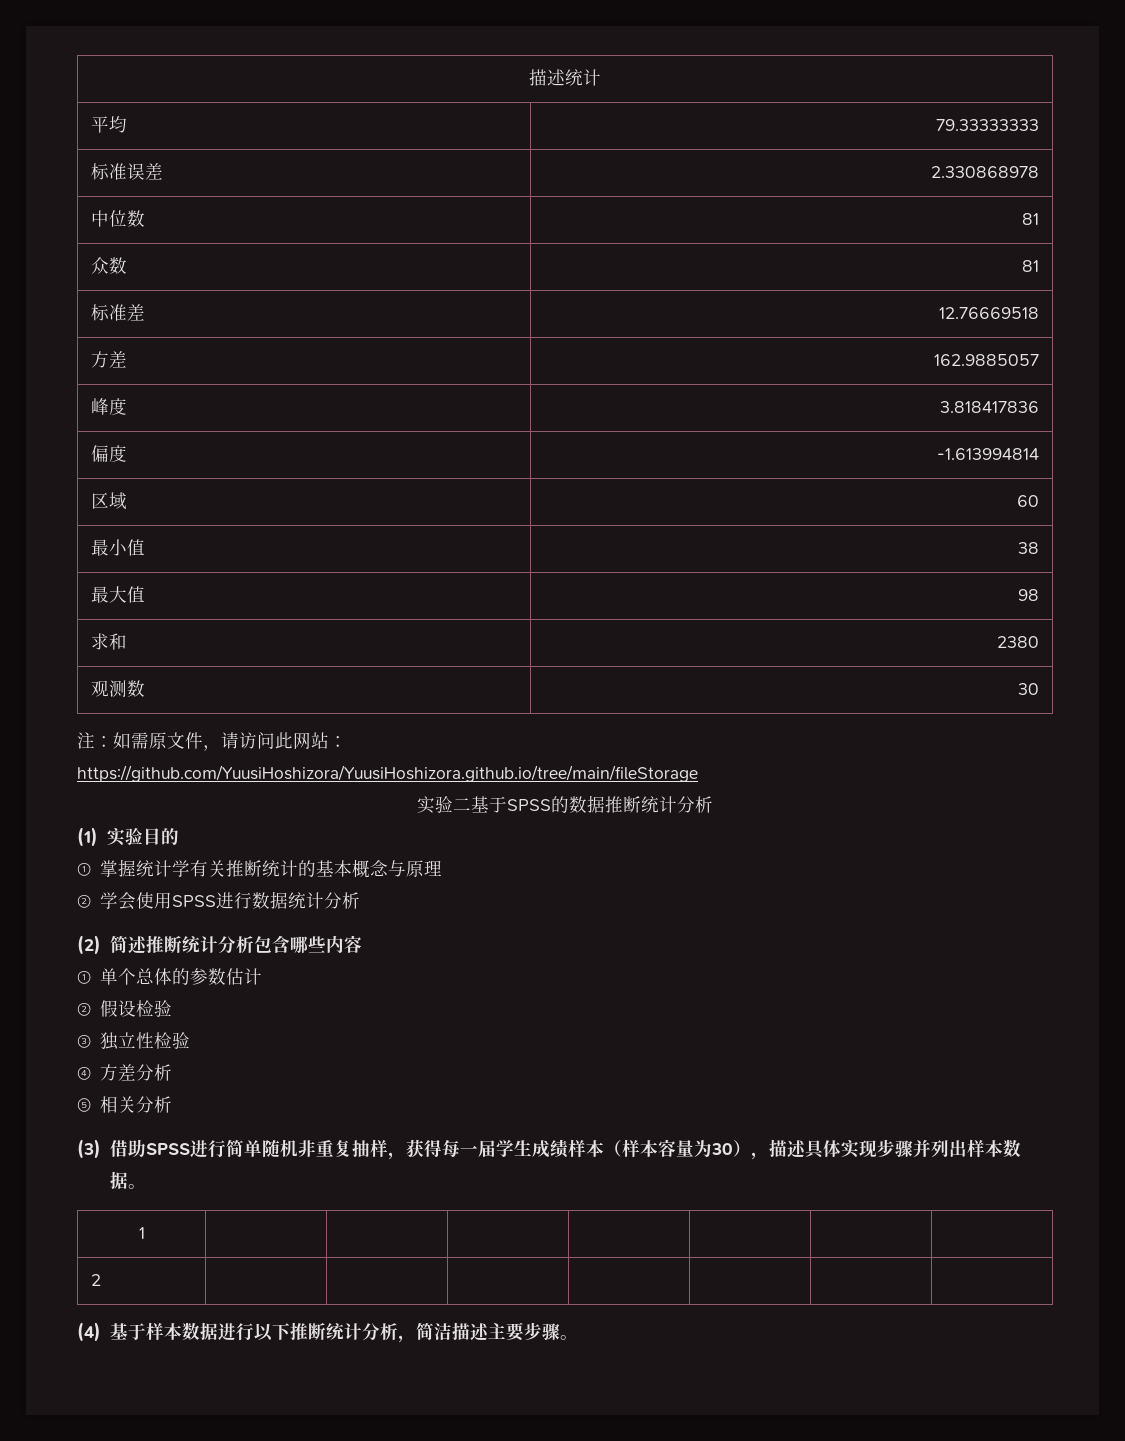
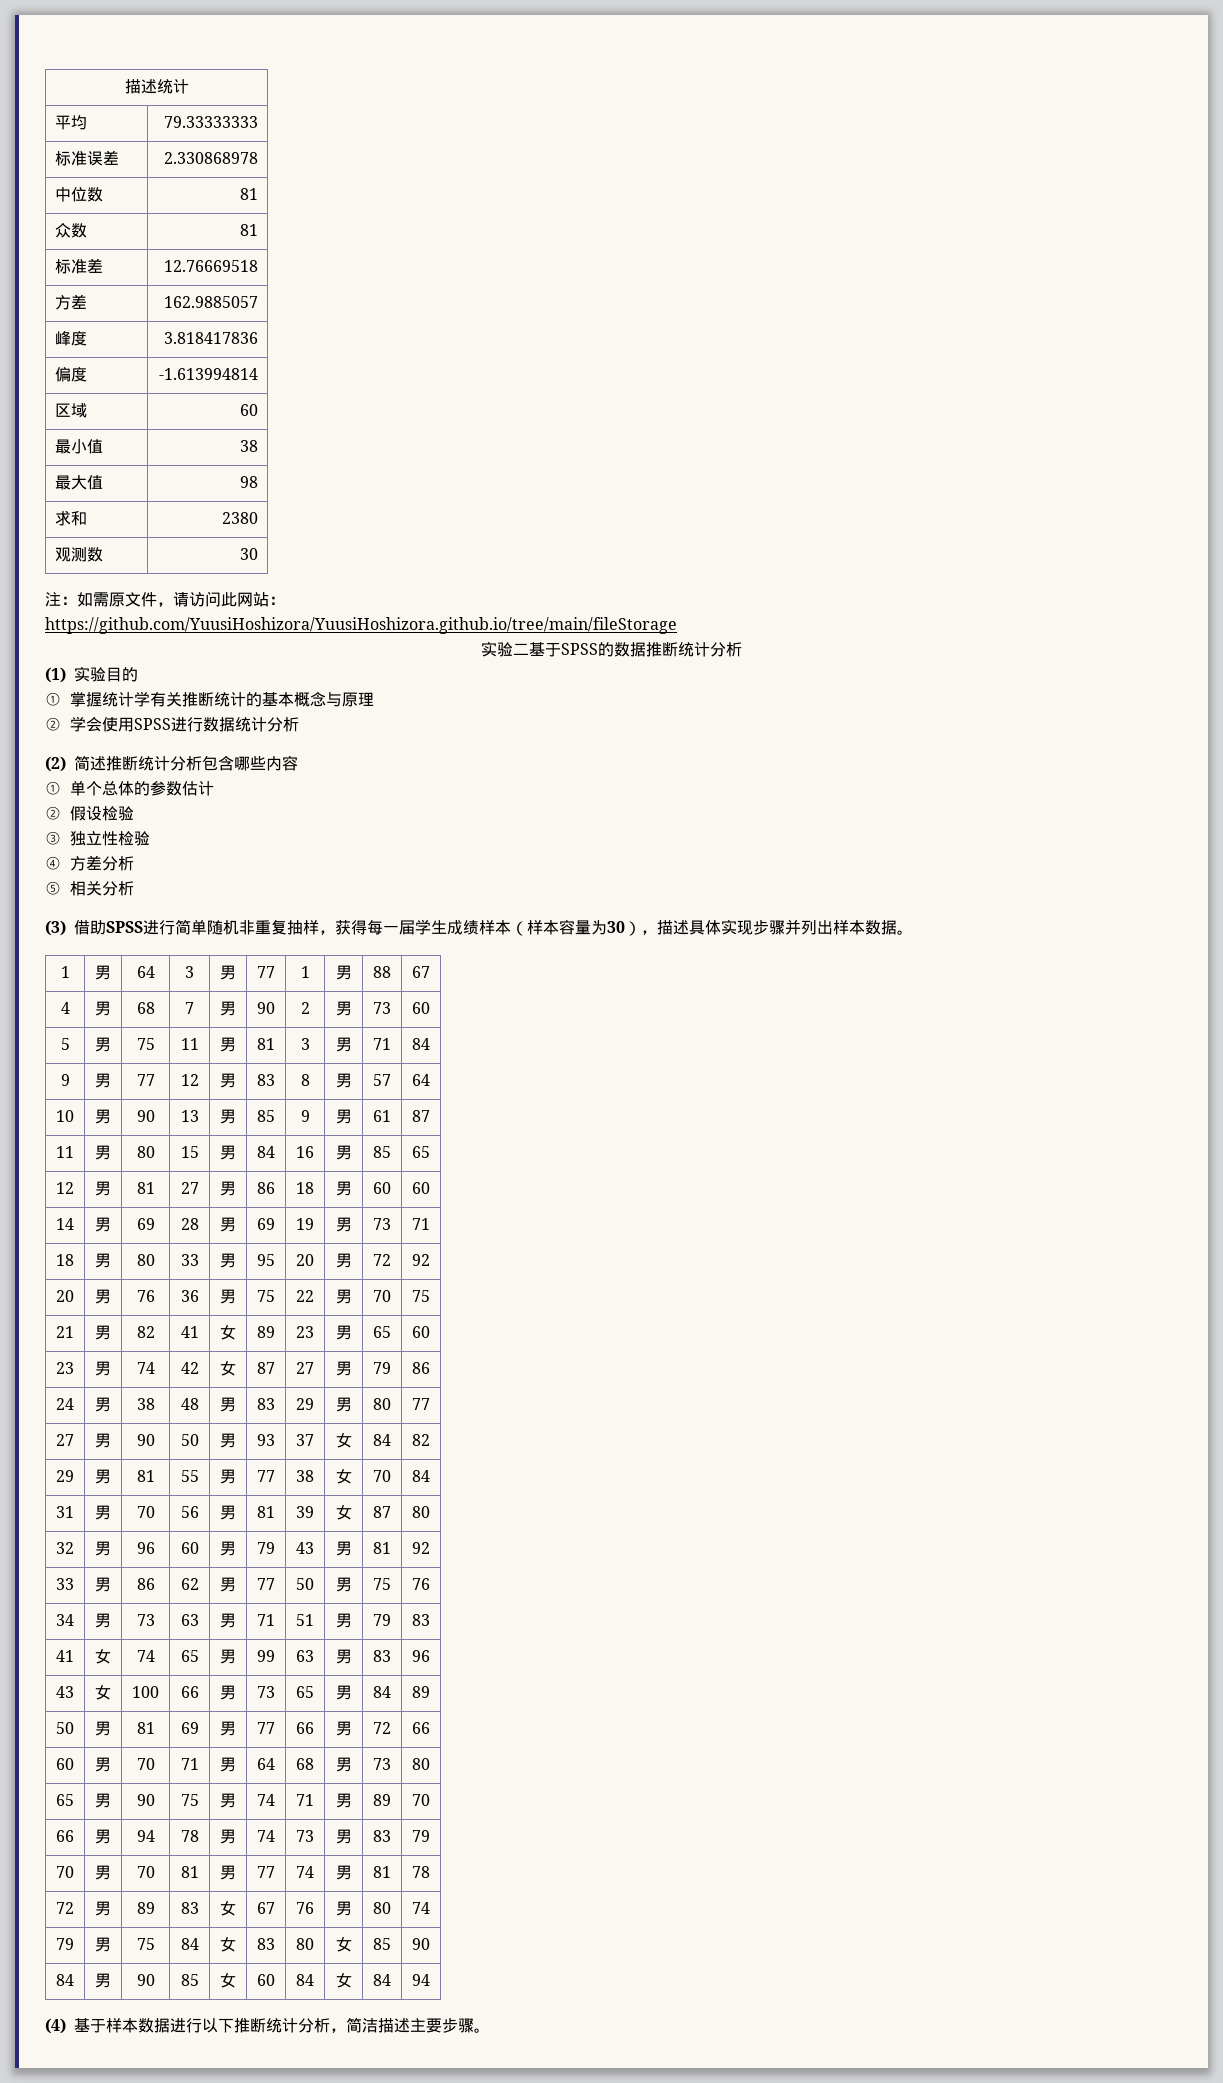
- 1 | | | | | | |
- 2 | | | | | | |
+ 1 | 男 | 64 | 3 | 男 | 77 | 1 | 男 | 88 | 67
+ 4 | 男 | 68 | 7 | 男 | 90 | 2 | 男 | 73 | 60
+ 5 | 男 | 75 | 11 | 男 | 81 | 3 | 男 | 71 | 84
+ 9 | 男 | 77 | 12 | 男 | 83 | 8 | 男 | 57 | 64
+ 10 | 男 | 90 | 13 | 男 | 85 | 9 | 男 | 61 | 87
+ 11 | 男 | 80 | 15 | 男 | 84 | 16 | 男 | 85 | 65
+ 12 | 男 | 81 | 27 | 男 | 86 | 18 | 男 | 60 | 60
+ 14 | 男 | 69 | 28 | 男 | 69 | 19 | 男 | 73 | 71
+ 18 | 男 | 80 | 33 | 男 | 95 | 20 | 男 | 72 | 92
+ 20 | 男 | 76 | 36 | 男 | 75 | 22 | 男 | 70 | 75
+ 21 | 男 | 82 | 41 | 女 | 89 | 23 | 男 | 65 | 60
+ 23 | 男 | 74 | 42 | 女 | 87 | 27 | 男 | 79 | 86
+ 24 | 男 | 38 | 48 | 男 | 83 | 29 | 男 | 80 | 77
+ 27 | 男 | 90 | 50 | 男 | 93 | 37 | 女 | 84 | 82
+ 29 | 男 | 81 | 55 | 男 | 77 | 38 | 女 | 70 | 84
+ 31 | 男 | 70 | 56 | 男 | 81 | 39 | 女 | 87 | 80
+ 32 | 男 | 96 | 60 | 男 | 79 | 43 | 男 | 81 | 92
+ 33 | 男 | 86 | 62 | 男 | 77 | 50 | 男 | 75 | 76
+ 34 | 男 | 73 | 63 | 男 | 71 | 51 | 男 | 79 | 83
+ 41 | 女 | 74 | 65 | 男 | 99 | 63 | 男 | 83 | 96
+ 43 | 女 | 100 | 66 | 男 | 73 | 65 | 男 | 84 | 89
+ 50 | 男 | 81 | 69 | 男 | 77 | 66 | 男 | 72 | 66
+ 60 | 男 | 70 | 71 | 男 | 64 | 68 | 男 | 73 | 80
+ 65 | 男 | 90 | 75 | 男 | 74 | 71 | 男 | 89 | 70
+ 66 | 男 | 94 | 78 | 男 | 74 | 73 | 男 | 83 | 79
+ 70 | 男 | 70 | 81 | 男 | 77 | 74 | 男 | 81 | 78
+ 72 | 男 | 89 | 83 | 女 | 67 | 76 | 男 | 80 | 74
+ 79 | 男 | 75 | 84 | 女 | 83 | 80 | 女 | 85 | 90
+ 84 | 男 | 90 | 85 | 女 | 60 | 84 | 女 | 84 | 94

